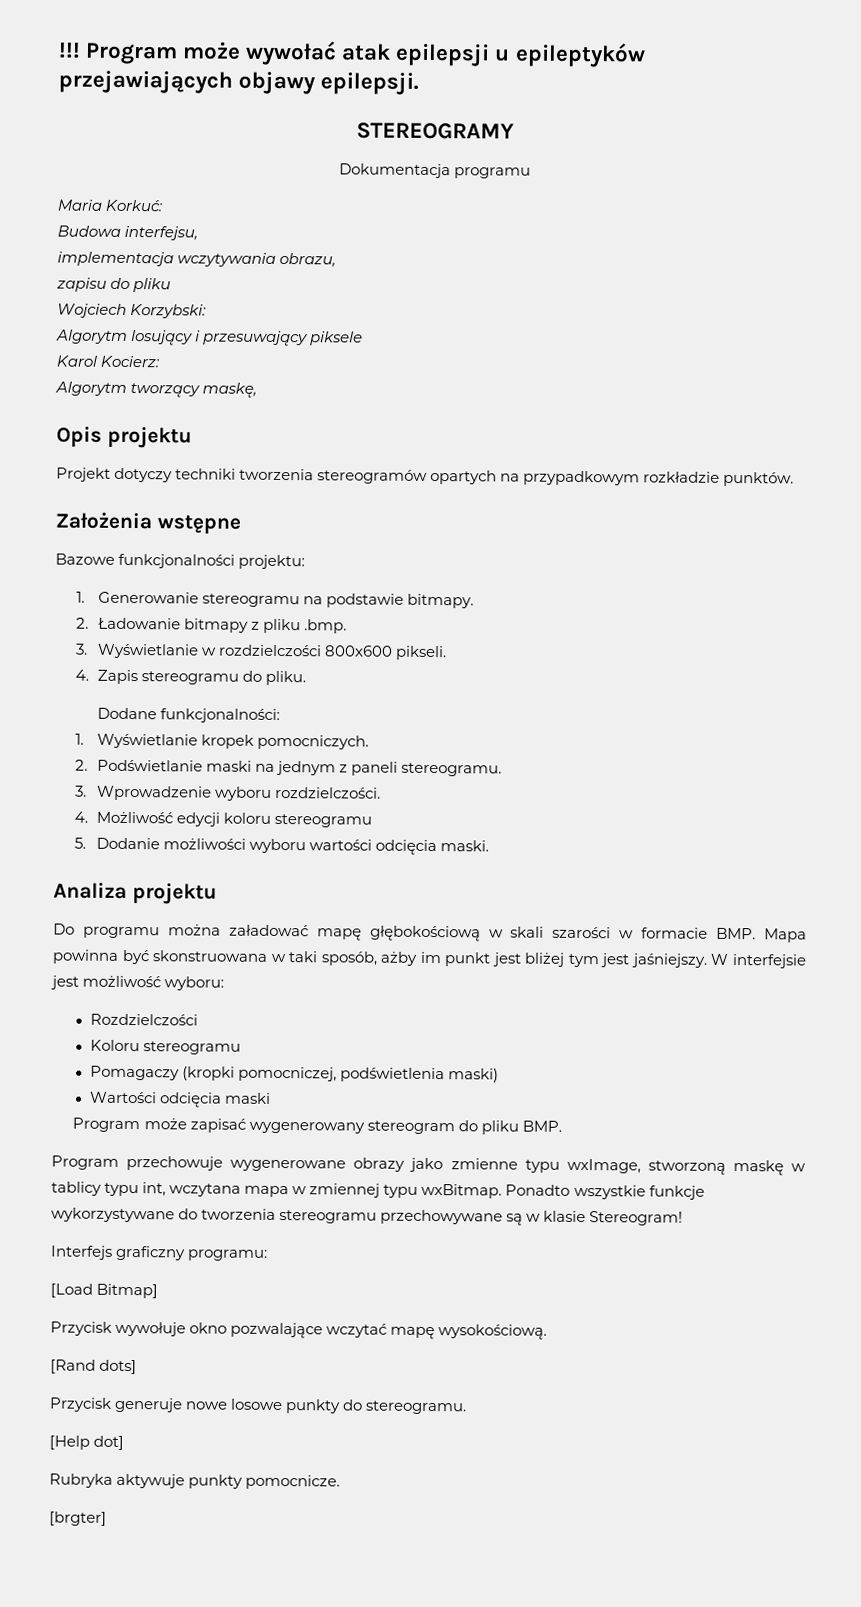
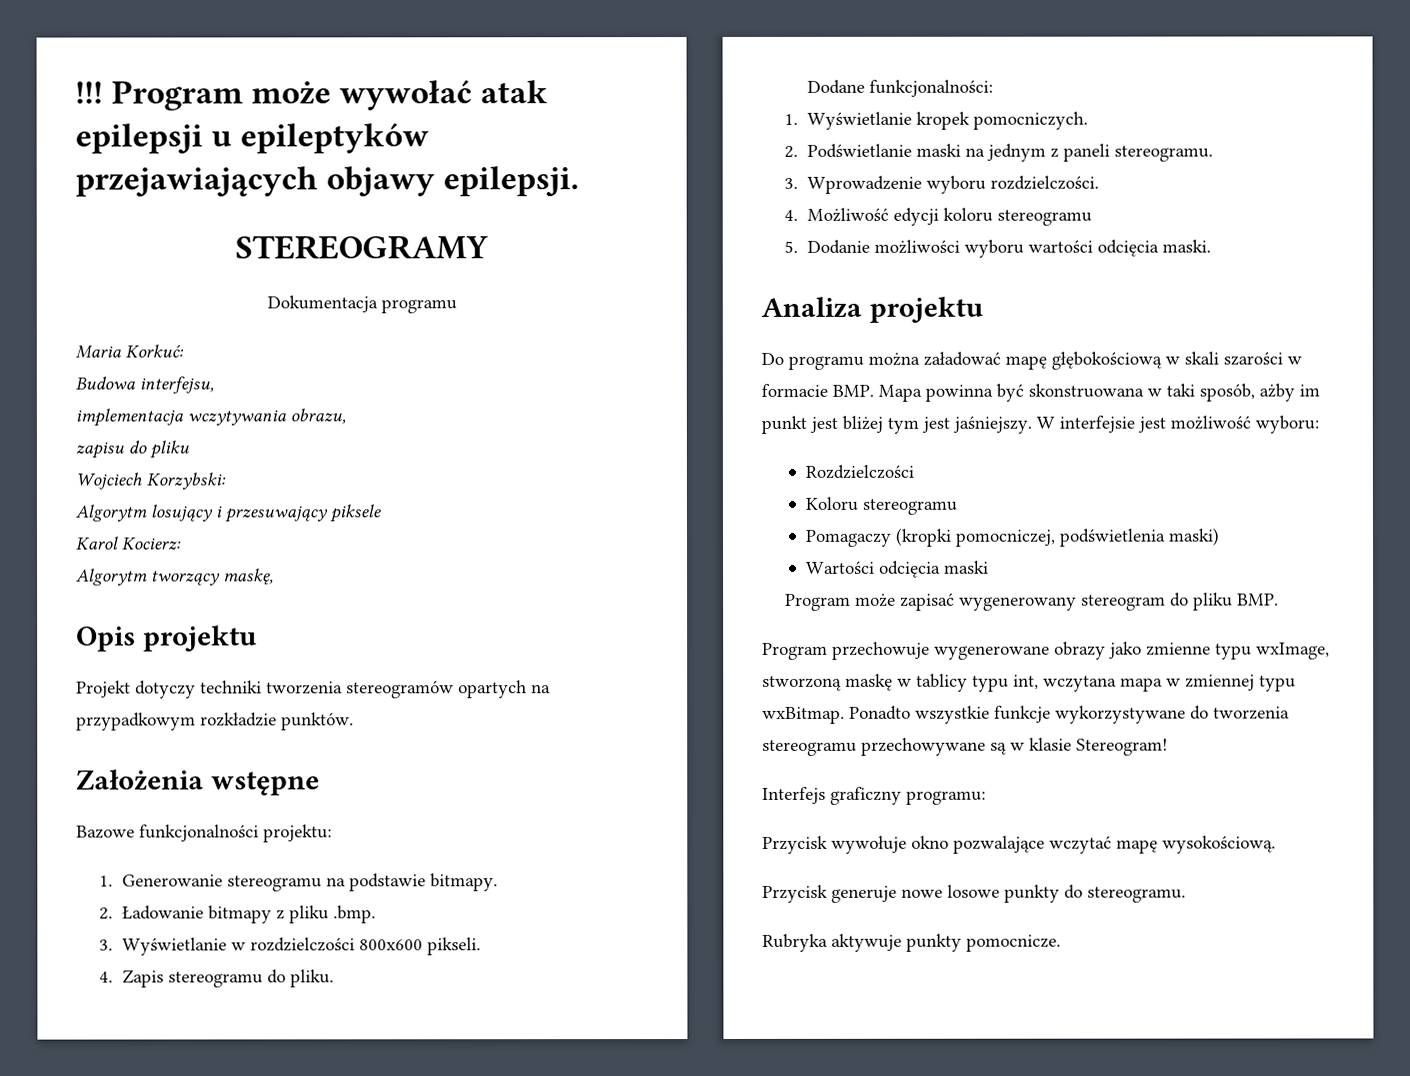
- [Load Bitmap]
- [Rand dots]
- [Help dot]
- [brgter]

